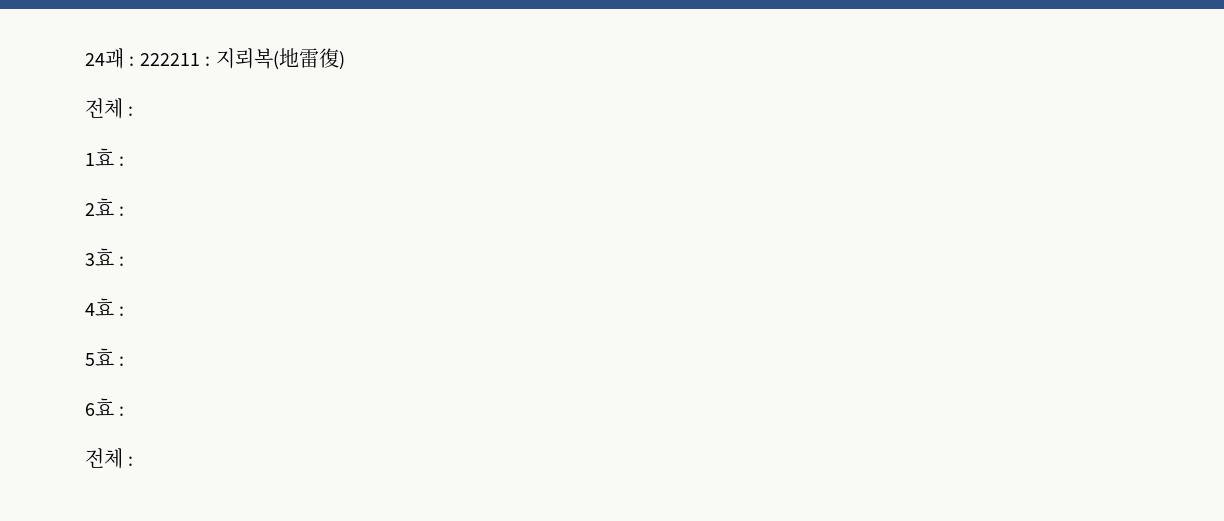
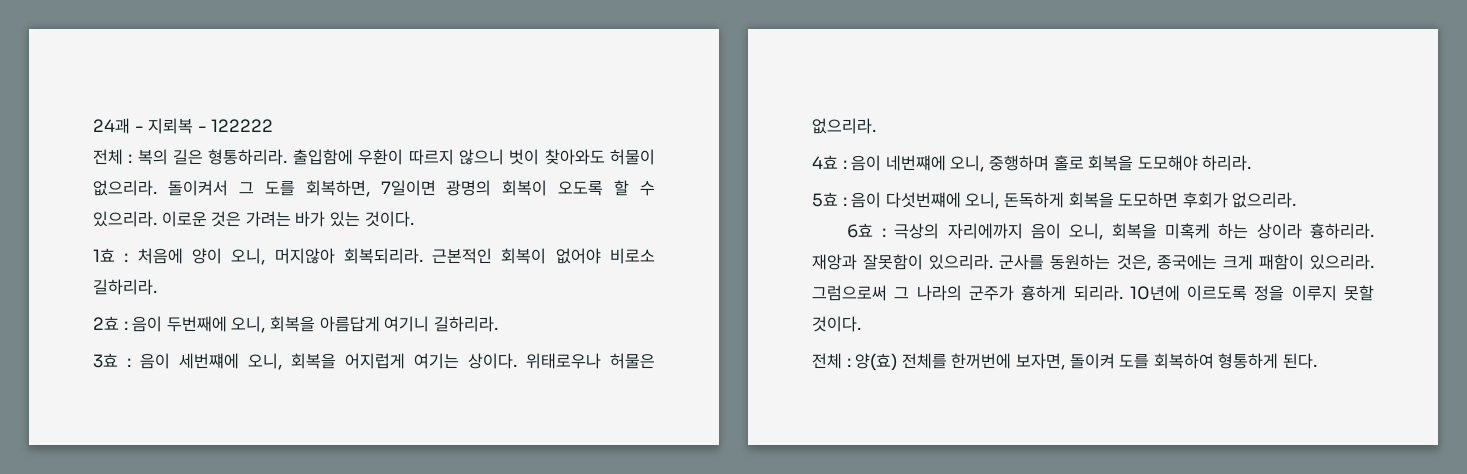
- 24괘 : 222211 : 지뢰복(地雷復)
- 전체 :
- 1효 :
- 2효 :
- 3효 :
- 4효 :
- 5효 :
- 6효 :
- 전체 :
+ 24괘 - 지뢰복 - 122222
+ 전체 : 복의 길은 형통하리라. 출입함에 우환이 따르지 않으니 벗이 찾아와도 허물이 없으리라. 돌이켜서 그 도를 회복하면, 7일이면 광명의 회복이 오도록 할 수 있으리라. 이로운 것은 가려는 바가 있는 것이다.
+ 1효 : 처음에 양이 오니, 머지않아 회복되리라. 근본적인 회복이 없어야 비로소 길하리라.
+ 2효 : 음이 두번째에 오니, 회복을 아름답게 여기니 길하리라.
+ 3효 : 음이 세번쨰에 오니, 회복을 어지럽게 여기는 상이다. 위태로우나 허물은 없으리라.
+ 4효 : 음이 네번쨰에 오니, 중행하며 홀로 회복을 도모해야 하리라.
+ 5효 : 음이 다섯번쨰에 오니, 돈독하게 회복을 도모하면 후회가 없으리라.
+ 6효 : 극상의 자리에까지 음이 오니, 회복을 미혹케 하는 상이라 흉하리라. 재앙과 잘못함이 있으리라. 군사를 동원하는 것은, 종국에는 크게 패함이 있으리라. 그럼으로써 그 나라의 군주가 흉하게 되리라. 10년에 이르도록 정을 이루지 못할 것이다.
+ 전체 : 양(효) 전체를 한꺼번에 보자면, 돌이켜 도를 회복하여 형통하게 된다.

